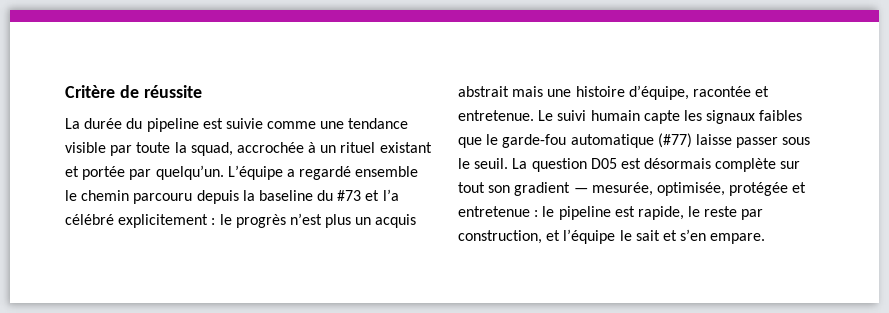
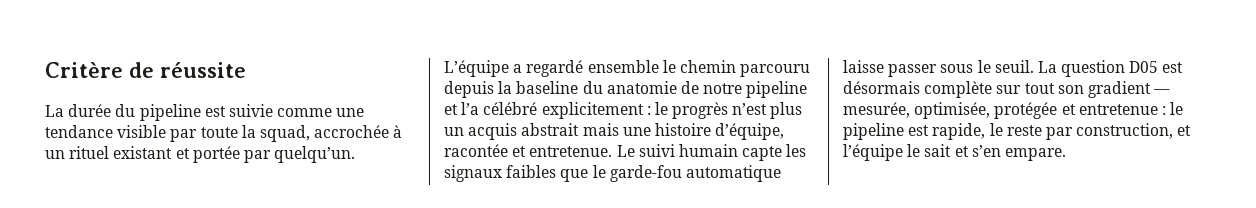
- L’équipe a regardé ensemble le chemin parcouru depuis la baseline du #73 et l’a célébré explicitement : le progrès n’est plus un acquis abstrait mais une histoire d’équipe, racontée et entretenue.
+ L’équipe a regardé ensemble le chemin parcouru depuis la baseline du anatomie de notre pipeline et l’a célébré explicitement : le progrès n’est plus un acquis abstrait mais une histoire d’équipe, racontée et entretenue.
- Le suivi humain capte les signaux faibles que le garde-fou automatique (#77) laisse passer sous le seuil.
+ Le suivi humain capte les signaux faibles que le garde-fou automatique laisse passer sous le seuil.

